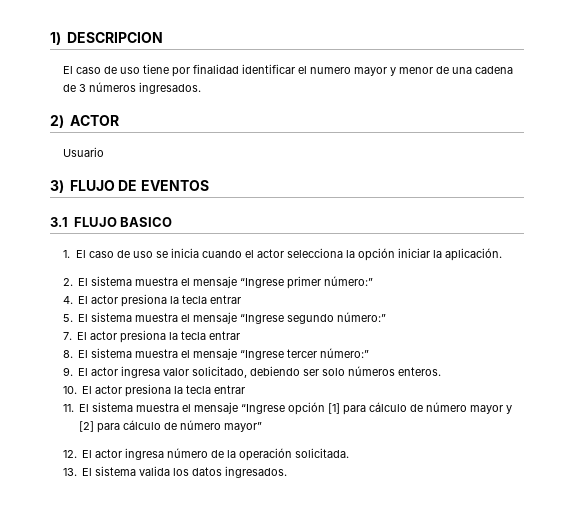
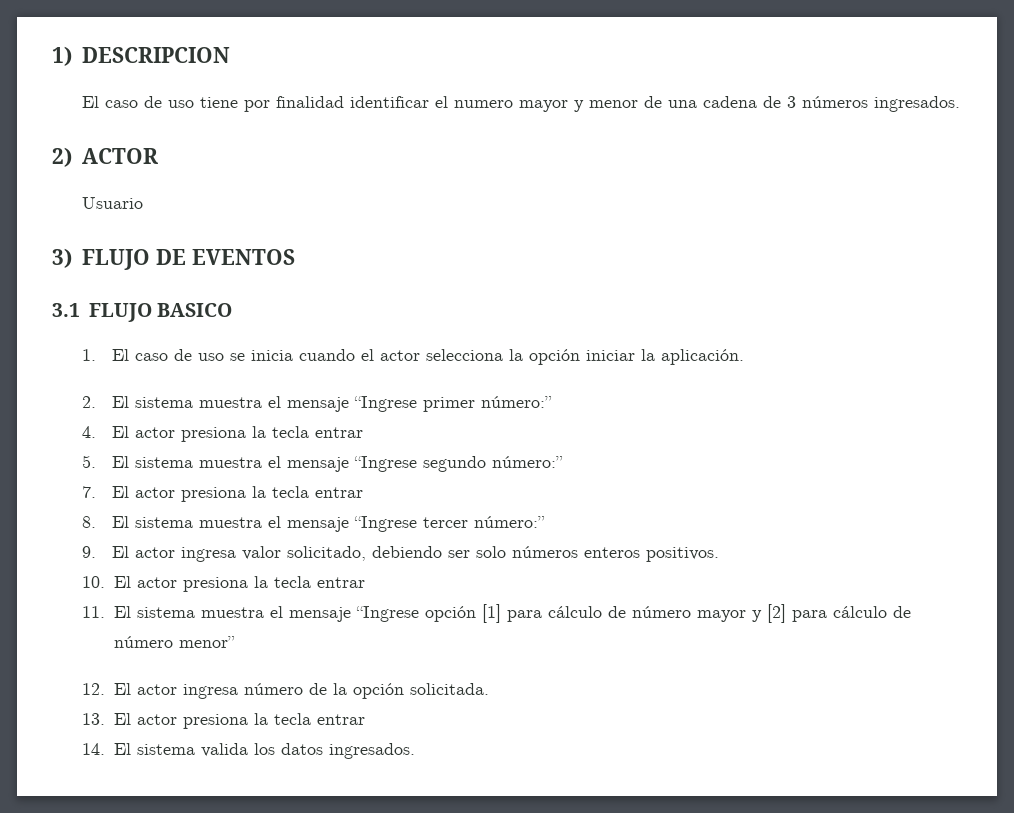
- 9. El actor ingresa valor solicitado, debiendo ser solo números enteros.
+ 9. El actor ingresa valor solicitado, debiendo ser solo números enteros positivos.
- 11. El sistema muestra el mensaje “Ingrese opción [1] para cálculo de número mayor y [2] para cálculo de número mayor”
+ 11. El sistema muestra el mensaje “Ingrese opción [1] para cálculo de número mayor y [2] para cálculo de número menor”
- 12. El actor ingresa número de la operación solicitada.
+ 12. El actor ingresa número de la opción solicitada.
- 13. El sistema valida los datos ingresados.
+ 13. El actor presiona la tecla entrar
+ 14. El sistema valida los datos ingresados.

